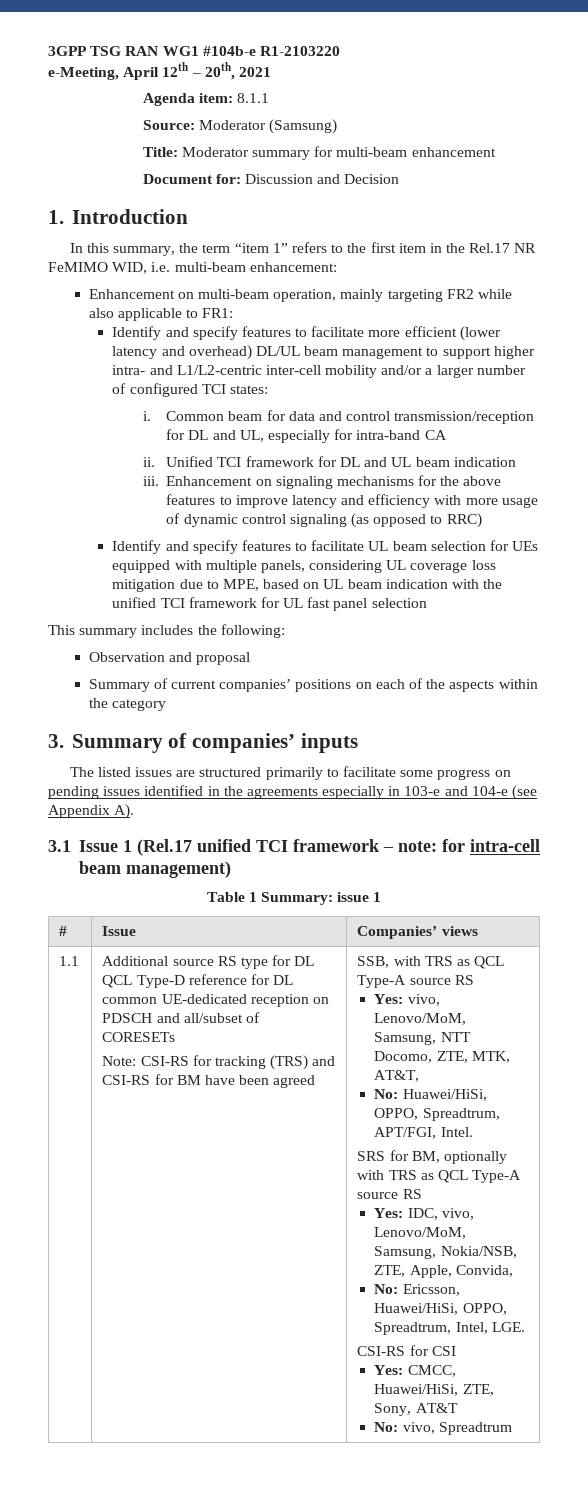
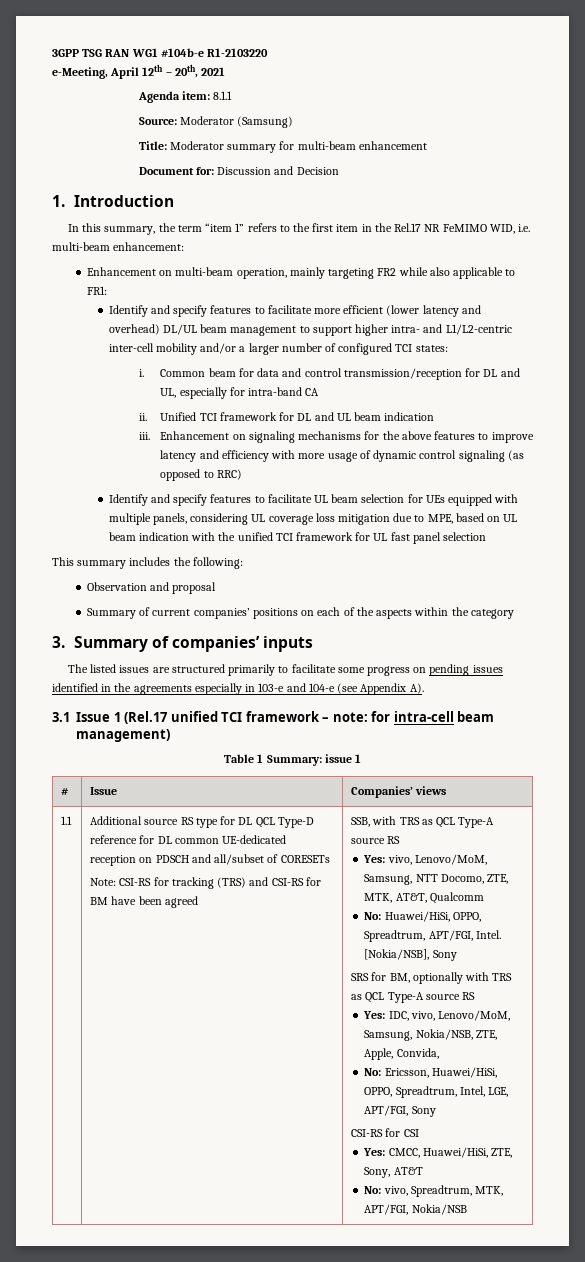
- Yes: vivo, Lenovo/MoM, Samsung, NTT Docomo, ZTE, MTK, AT&T,
+ Yes: vivo, Lenovo/MoM, Samsung, NTT Docomo, ZTE, MTK, AT&T, Qualcomm
+ [Nokia/NSB], Sony
- No: Ericsson, Huawei/HiSi, OPPO, Spreadtrum, Intel, LGE.
+ No: Ericsson, Huawei/HiSi, OPPO, Spreadtrum, Intel, LGE, APT/FGI, Sony
- No: vivo, Spreadtrum
+ No: vivo, Spreadtrum, MTK, APT/FGI, Nokia/NSB

